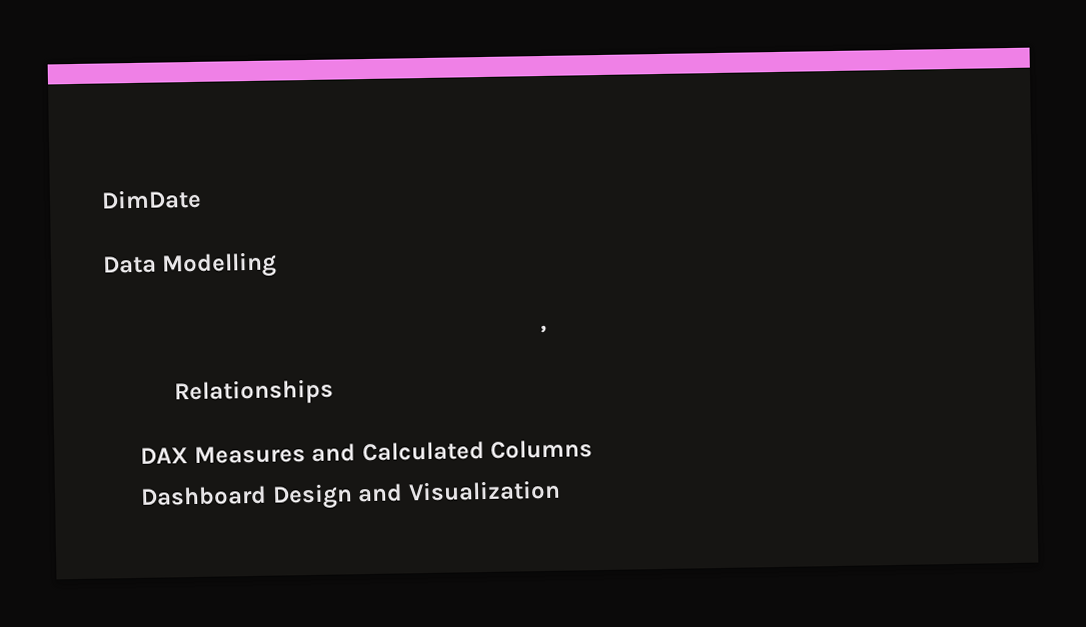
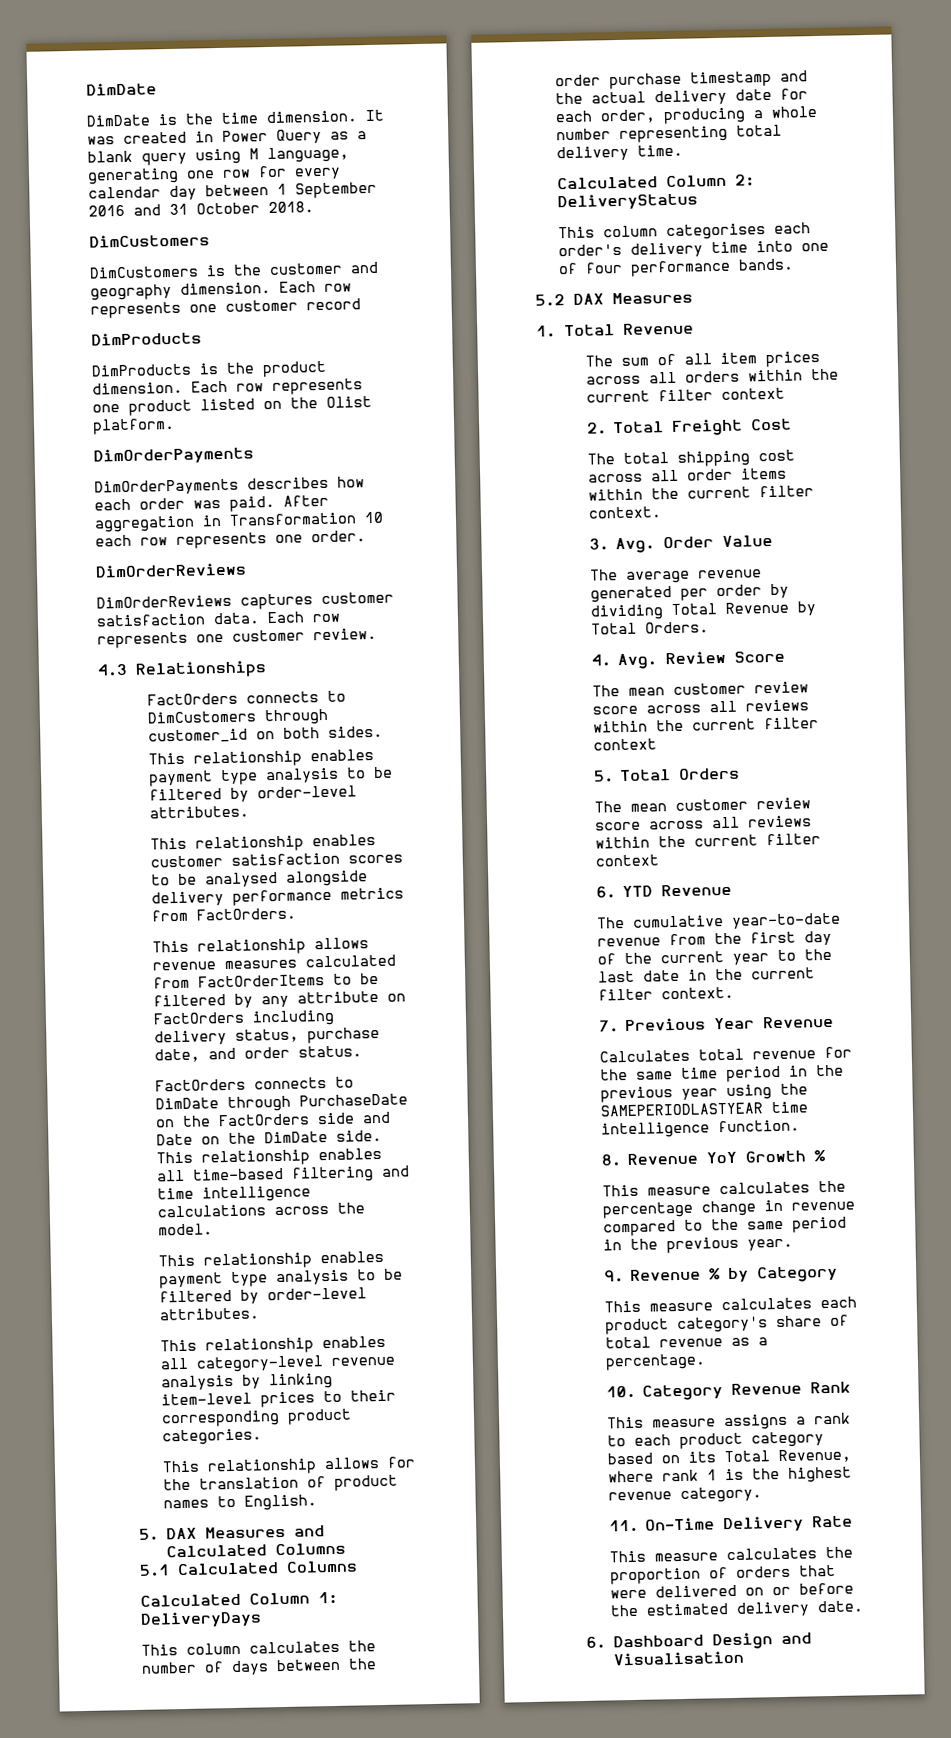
- Data Modelling
- ,
- Relationships
- DAX Measures and Calculated Columns
+ DimDate is the time dimension. It was created in Power Query as a blank query using M language, generating one row for every calendar day between 1 September 2016 and 31 October 2018.
+ DimCustomers
+ DimCustomers is the customer and geography dimension. Each row represents one customer record
+ DimProducts
+ DimProducts is the product dimension. Each row represents one product listed on the Olist platform.
+ DimOrderPayments
+ DimOrderPayments describes how each order was paid. After aggregation in Transformation 10 each row represents one order.
+ DimOrderReviews
+ DimOrderReviews captures customer satisfaction data. Each row represents one customer review.
+ 4.3 Relationships
+ FactOrders connects to DimCustomers through customer_id on both sides.
+ This relationship enables payment type analysis to be filtered by order-level attributes.
+ This relationship enables customer satisfaction scores to be analysed alongside delivery performance metrics from FactOrders.
+ This relationship allows revenue measures calculated from FactOrderItems to be filtered by any attribute on FactOrders including delivery status, purchase date, and order status.
+ FactOrders connects to DimDate through PurchaseDate on the FactOrders side and Date on the DimDate side. This relationship enables all time-based filtering and time intelligence calculations across the model.
+ This relationship enables payment type analysis to be filtered by order-level attributes.
+ This relationship enables all category-level revenue analysis by linking item-level prices to their corresponding product categories.
+ This relationship allows for the translation of product names to English.
+ 5. DAX Measures and Calculated Columns
- Dashboard Design and Visualization
+ 5.1 Calculated Columns
+ Calculated Column 1: DeliveryDays
+ This column calculates the number of days between the order purchase timestamp and the actual delivery date for each order, producing a whole number representing total delivery time.
+ Calculated Column 2: DeliveryStatus
+ This column categorises each order's delivery time into one of four performance bands.
+ 5.2 DAX Measures
+ 1. Total Revenue
+ The sum of all item prices across all orders within the current filter context
+ 2. Total Freight Cost
+ The total shipping cost across all order items within the current filter context.
+ 3. Avg. Order Value
+ The average revenue generated per order by dividing Total Revenue by Total Orders.
+ 4. Avg. Review Score
+ The mean customer review score across all reviews within the current filter context
+ 5. Total Orders
+ The mean customer review score across all reviews within the current filter context
+ 6. YTD Revenue
+ The cumulative year-to-date revenue from the first day of the current year to the last date in the current filter context.
+ 7. Previous Year Revenue
+ Calculates total revenue for the same time period in the previous year using the SAMEPERIODLASTYEAR time intelligence function.
+ 8. Revenue YoY Growth %
+ This measure calculates the percentage change in revenue compared to the same period in the previous year.
+ 9. Revenue % by Category
+ This measure calculates each product category's share of total revenue as a percentage.
+ 10. Category Revenue Rank
+ This measure assigns a rank to each product category based on its Total Revenue, where rank 1 is the highest revenue category.
+ 11. On-Time Delivery Rate
+ This measure calculates the proportion of orders that were delivered on or before the estimated delivery date.
+ 6. Dashboard Design and Visualisation

